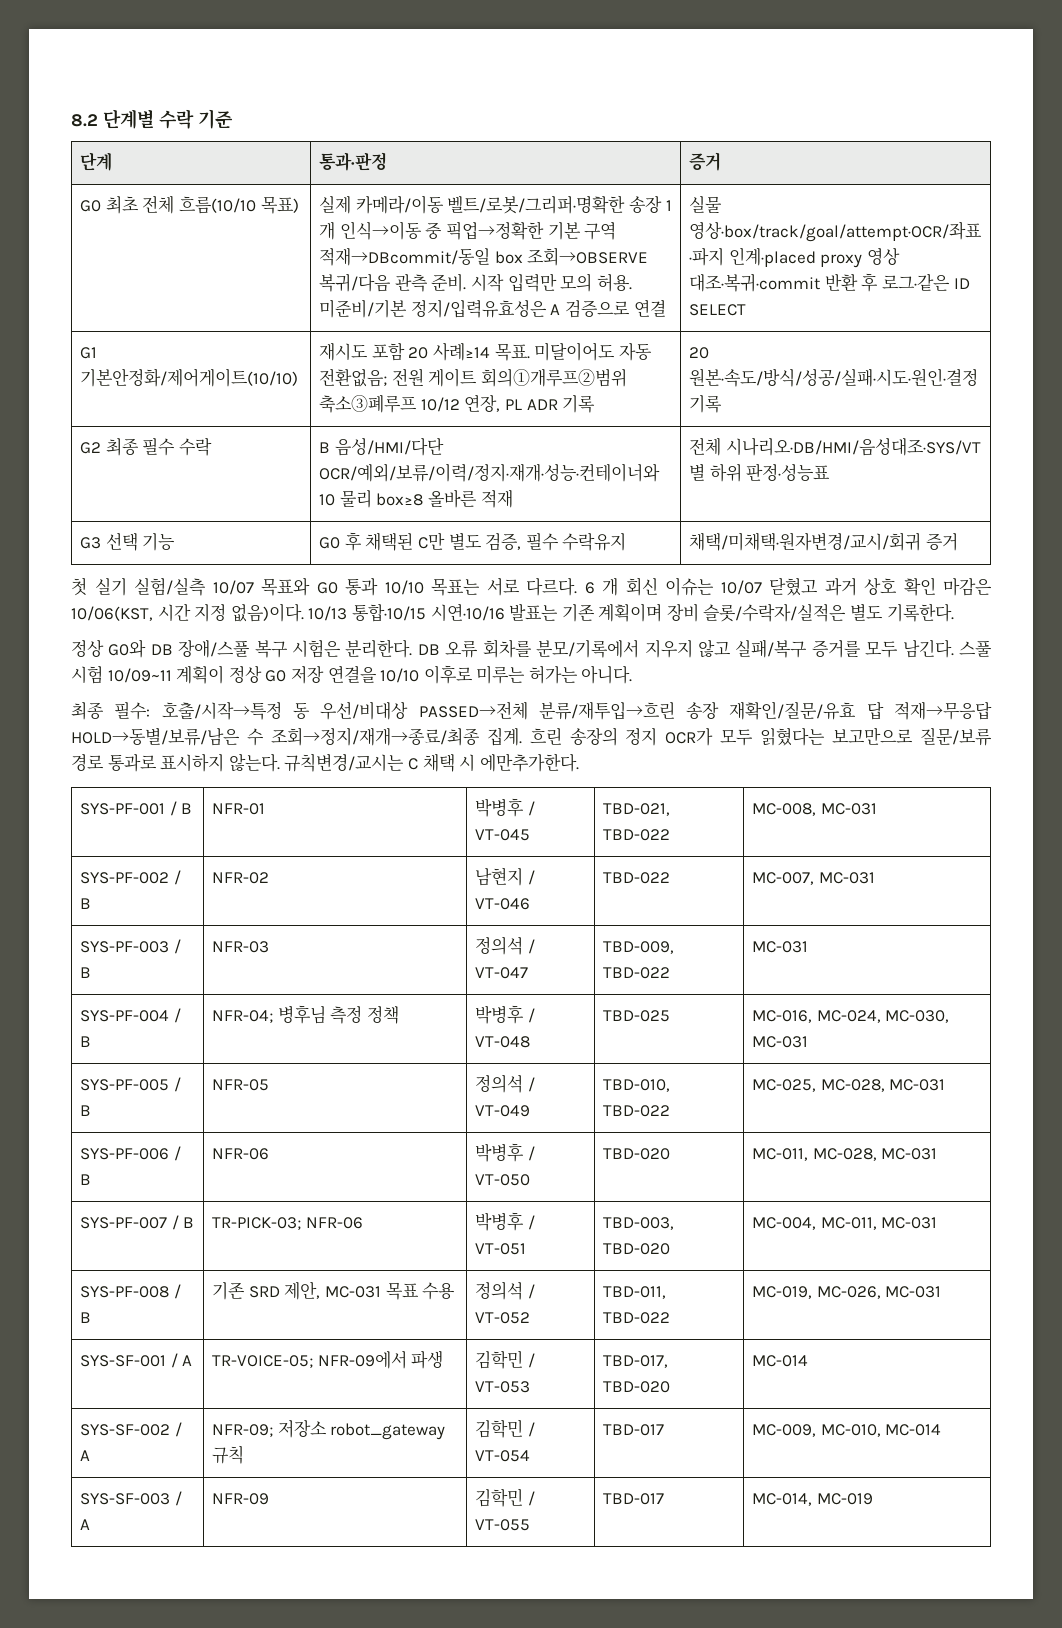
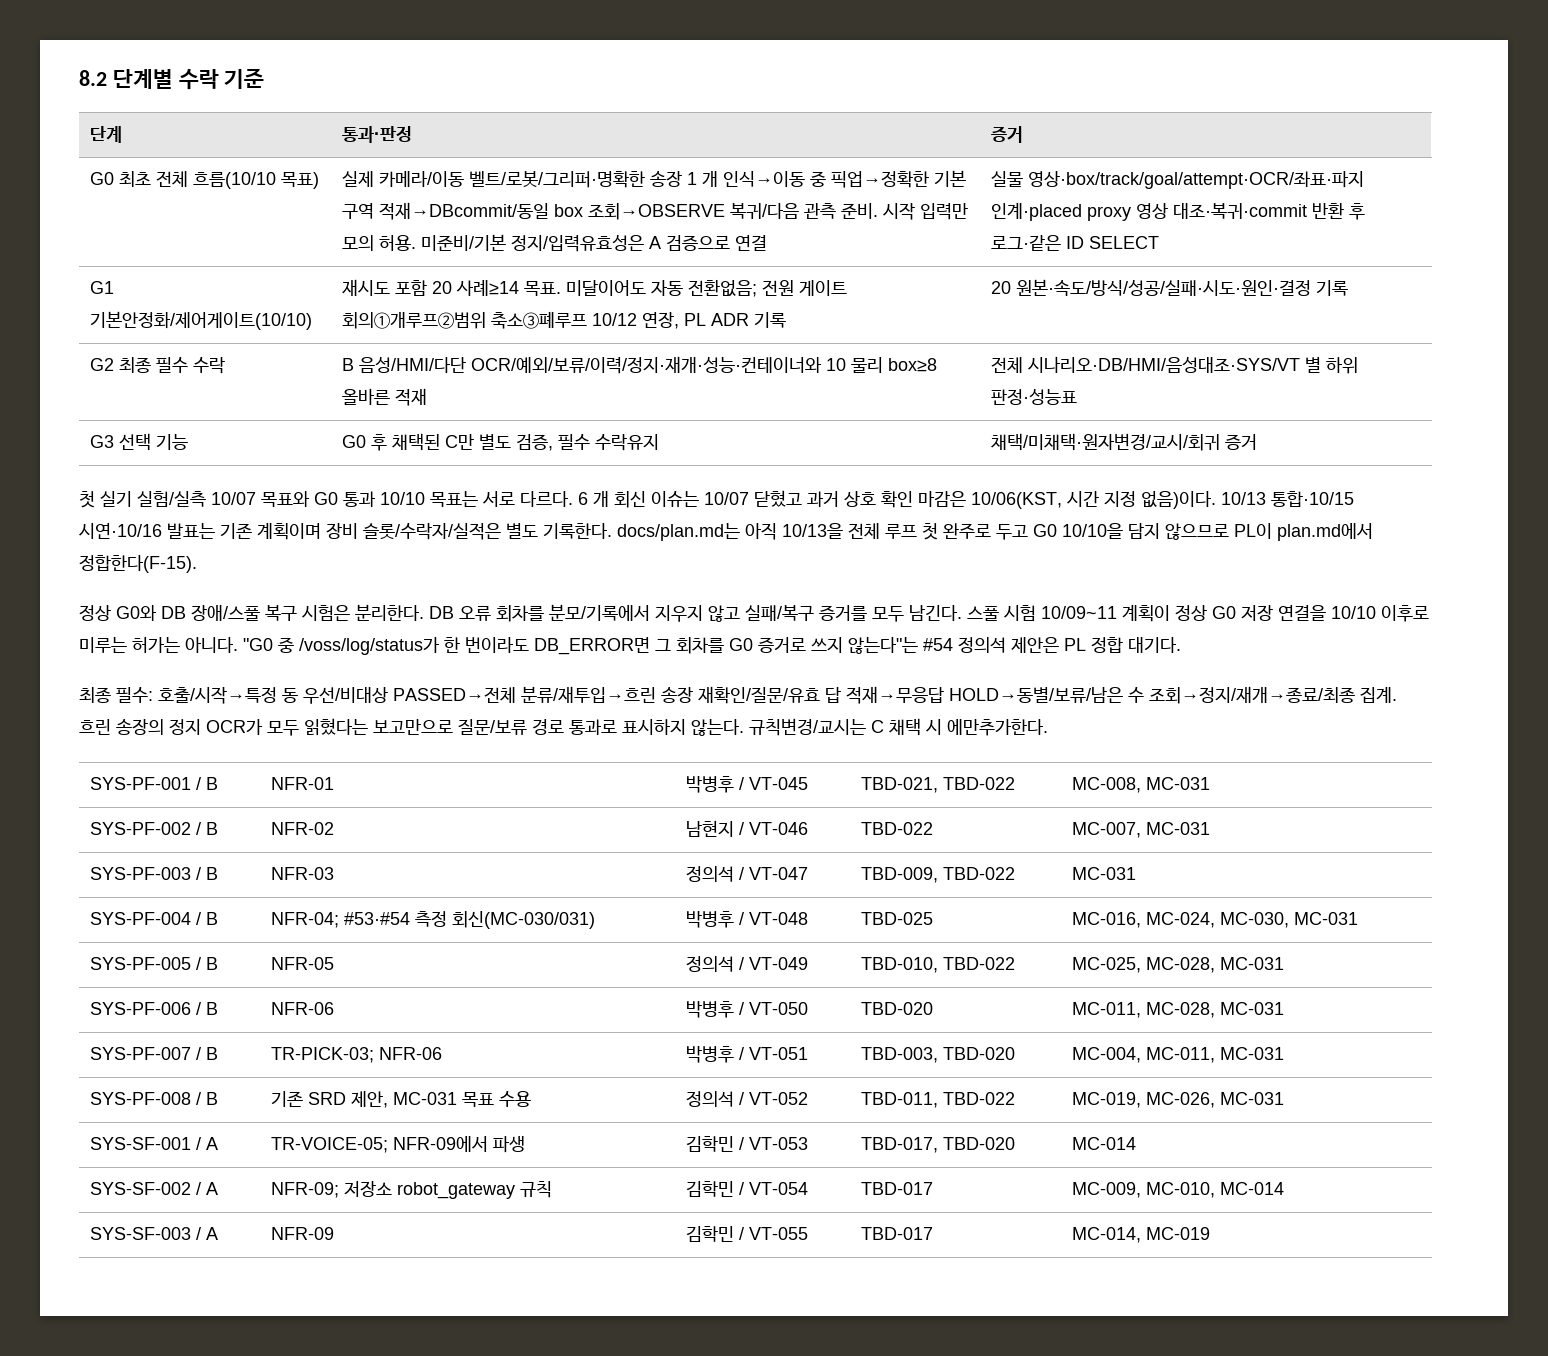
- 10/13 통합·10/15 시연·10/16 발표는 기존 계획이며 장비 슬롯/수락자/실적은 별도 기록한다.
+ 10/13 통합·10/15 시연·10/16 발표는 기존 계획이며 장비 슬롯/수락자/실적은 별도 기록한다. docs/plan.md는 아직 10/13을 전체 루프 첫 완주로 두고 G0 10/10을 담지 않으므로 PL이 plan.md에서 정합한다(F-15).
+ "G0 중 /voss/log/status가 한 번이라도 DB_ERROR면 그 회차를 G0 증거로 쓰지 않는다"는 #54 정의석 제안은 PL 정합 대기다.
- SYS-PF-004 / B | NFR-04; 병후님 측정 정책 | 박병후 / VT-048 | TBD-025 | MC-016, MC-024, MC-030, MC-031
+ SYS-PF-004 / B | NFR-04; #53·#54 측정 회신(MC-030/031) | 박병후 / VT-048 | TBD-025 | MC-016, MC-024, MC-030, MC-031

